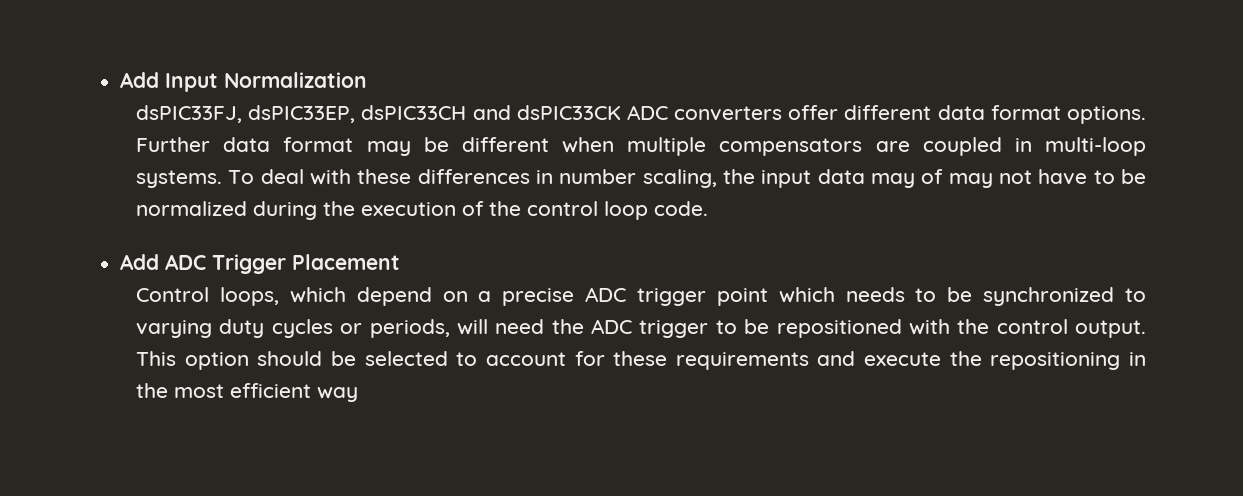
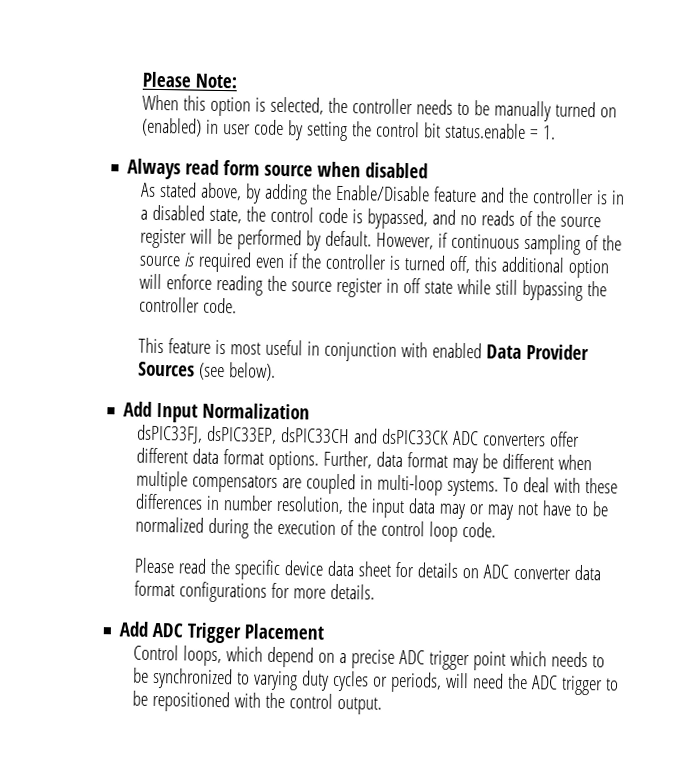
+ Please Note:
+ When this option is selected, the controller needs to be manually turned on (enabled) in user code by setting the control bit status.enable = 1.
+ Always read form source when disabled
+ As stated above, by adding the Enable/Disable feature and the controller is in a disabled state, the control code is bypassed, and no reads of the source register will be performed by default. However, if continuous sampling of the source is required even if the controller is turned off, this additional option will enforce reading the source register in off state while still bypassing the controller code.
+ This feature is most useful in conjunction with enabled Data Provider Sources (see below).
- Further data format may be different when multiple compensators are coupled in multi-loop systems.
+ Further, data format may be different when multiple compensators are coupled in multi-loop systems.
- To deal with these differences in number scaling, the input data may of may not have to be normalized during the execution of the control loop code.
+ To deal with these differences in number resolution, the input data may or may not have to be normalized during the execution of the control loop code.
+ Please read the specific device data sheet for details on ADC converter data format configurations for more details.
- This option should be selected to account for these requirements and execute the repositioning in the most efficient way

